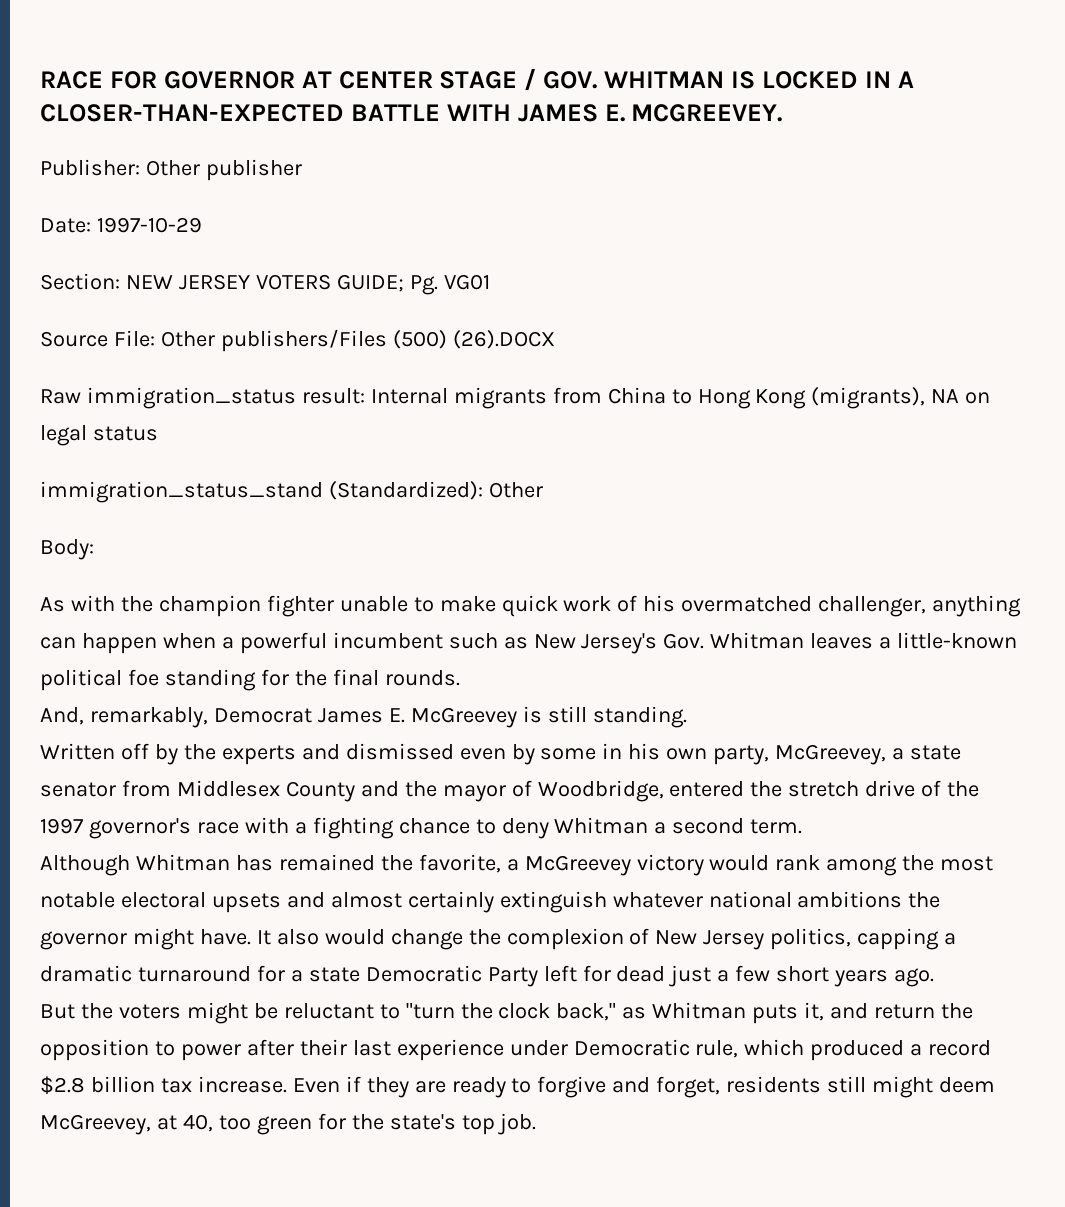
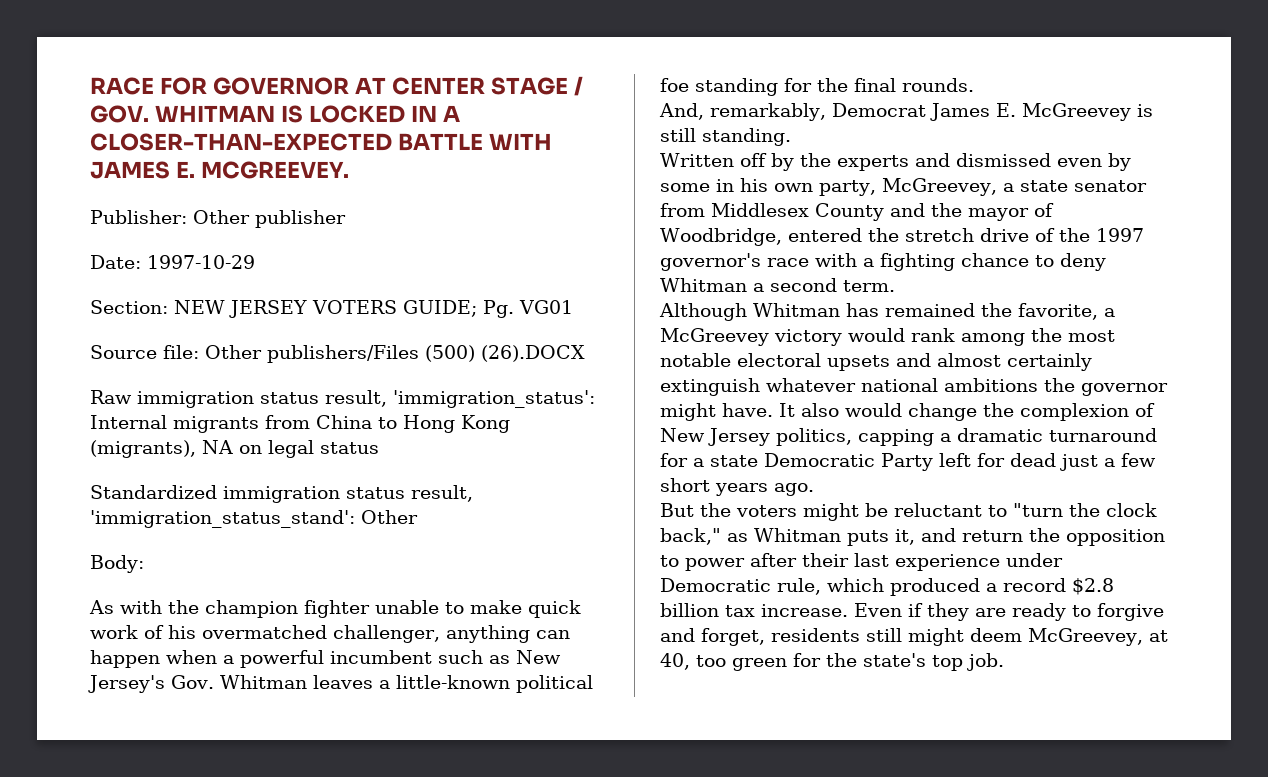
- Source File: Other publishers/Files (500) (26).DOCX
+ Source file: Other publishers/Files (500) (26).DOCX
- Raw immigration_status result: Internal migrants from China to Hong Kong (migrants), NA on legal status
+ Raw immigration status result, 'immigration_status': Internal migrants from China to Hong Kong (migrants), NA on legal status
- immigration_status_stand (Standardized): Other
+ Standardized immigration status result, 'immigration_status_stand': Other

